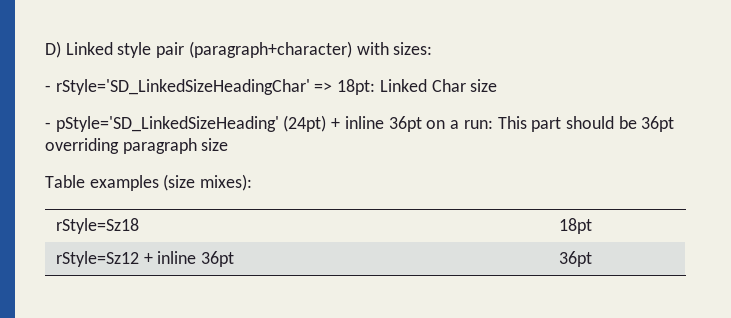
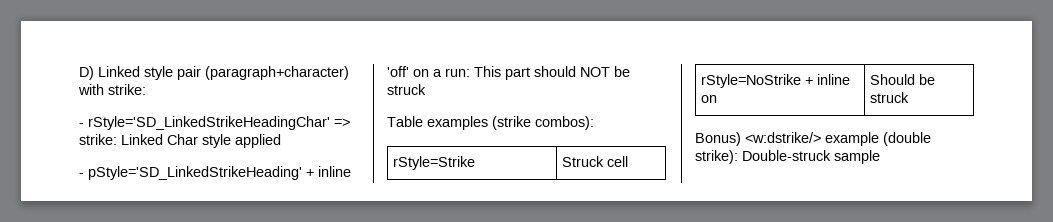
- D) Linked style pair (paragraph+character) with sizes:
- - rStyle='SD_LinkedSizeHeadingChar' => 18pt: Linked Char size
- - pStyle='SD_LinkedSizeHeading' (24pt) + inline 36pt on a run: This part should be 36pt overriding paragraph size
- Table examples (size mixes):
- rStyle=Sz18 | 18pt
- rStyle=Sz12 + inline 36pt | 36pt
+ D) Linked style pair (paragraph+character) with strike:
+ - rStyle='SD_LinkedStrikeHeadingChar' => strike: Linked Char style applied
+ - pStyle='SD_LinkedStrikeHeading' + inline 'off' on a run: This part should NOT be struck
+ Table examples (strike combos):
+ rStyle=Strike | Struck cell
+ rStyle=NoStrike + inline on | Should be struck
+ Bonus) <w:dstrike/> example (double strike): Double-struck sample

